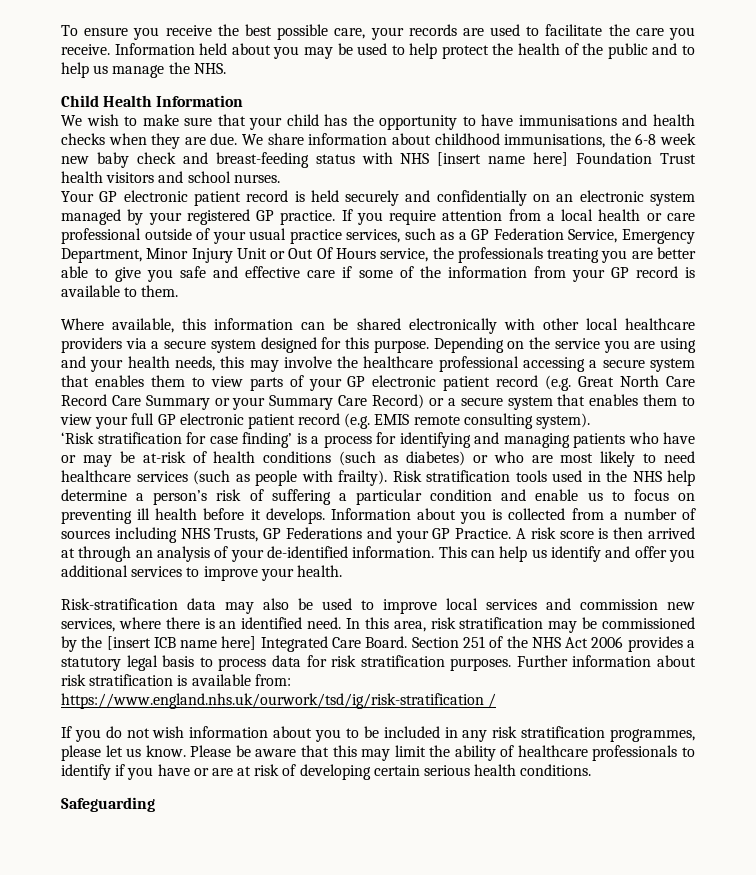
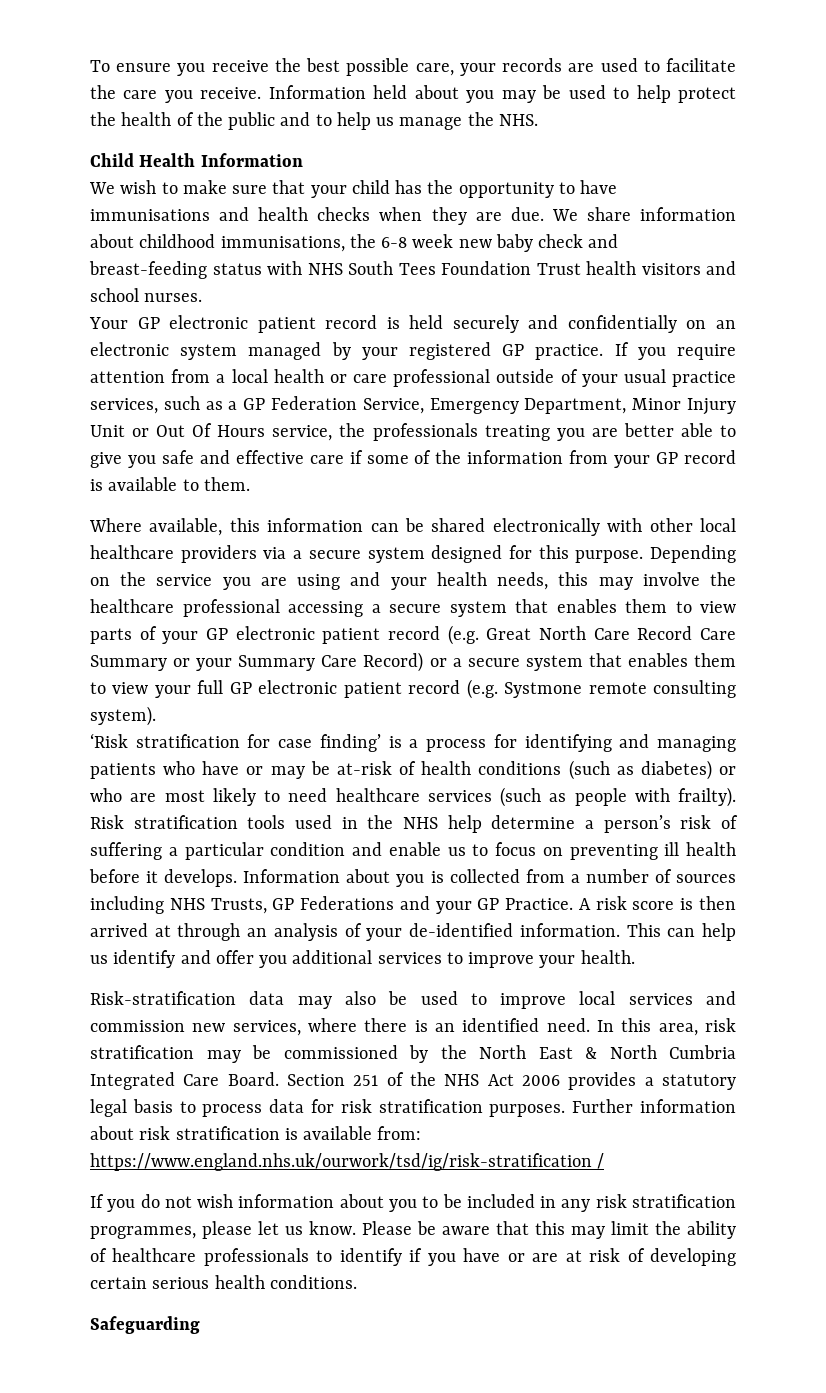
- We share information about childhood immunisations, the 6-8 week new baby check and breast-feeding status with NHS [insert name here] Foundation Trust health visitors and school nurses.
+ We share information about childhood immunisations, the 6-8 week new baby check and breast-feeding status with NHS South Tees Foundation Trust health visitors and school nurses.
- Depending on the service you are using and your health needs, this may involve the healthcare professional accessing a secure system that enables them to view parts of your GP electronic patient record (e.g. Great North Care Record Care Summary or your Summary Care Record) or a secure system that enables them to view your full GP electronic patient record (e.g. EMIS remote consulting system).
+ Depending on the service you are using and your health needs, this may involve the healthcare professional accessing a secure system that enables them to view parts of your GP electronic patient record (e.g. Great North Care Record Care Summary or your Summary Care Record) or a secure system that enables them to view your full GP electronic patient record (e.g. Systmone remote consulting system).
- In this area, risk stratification may be commissioned by the [insert ICB name here] Integrated Care Board.
+ In this area, risk stratification may be commissioned by the North East & North Cumbria Integrated Care Board.

